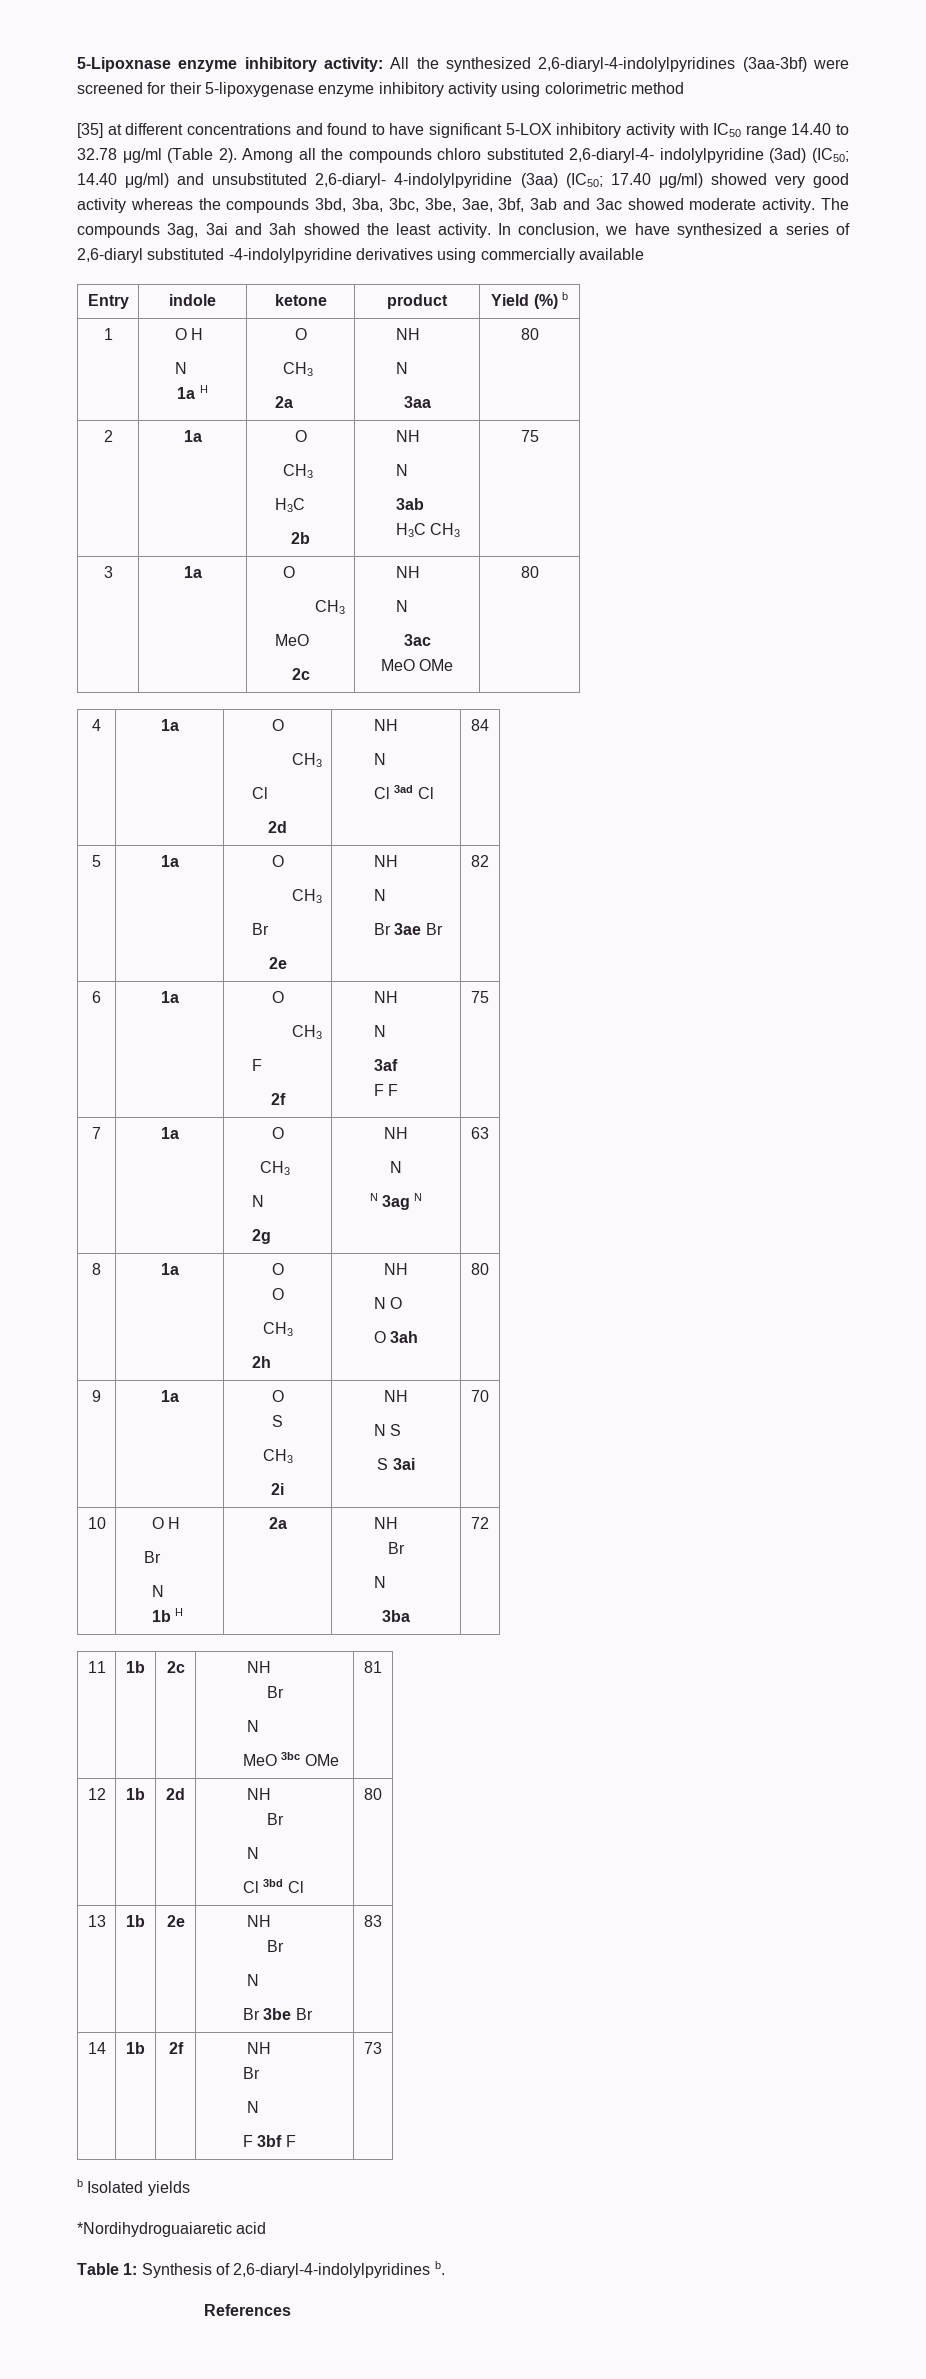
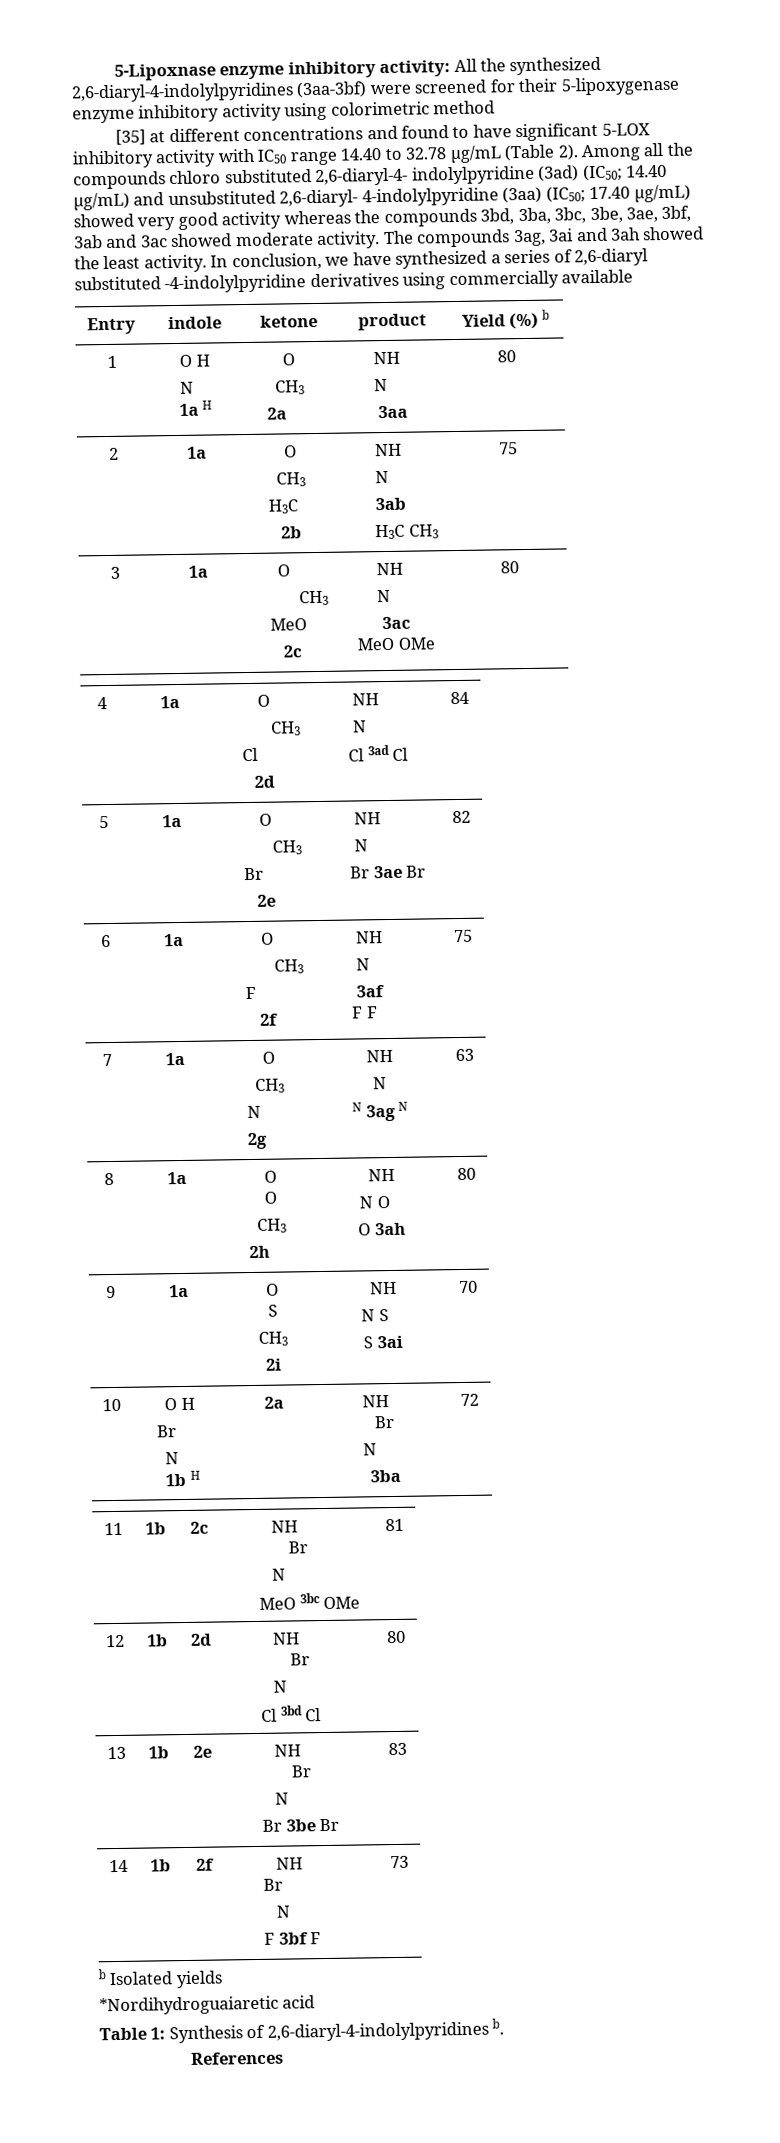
- [35] at different concentrations and found to have significant 5-LOX inhibitory activity with IC50 range 14.40 to 32.78 μg/ml (Table 2).
+ [35] at different concentrations and found to have significant 5-LOX inhibitory activity with IC50 range 14.40 to 32.78 μg/mL (Table 2).
- Among all the compounds chloro substituted 2,6-diaryl-4- indolylpyridine (3ad) (IC50; 14.40 μg/ml) and unsubstituted 2,6-diaryl- 4-indolylpyridine (3aa) (IC50; 17.40 μg/ml) showed very good activity whereas the compounds 3bd, 3ba, 3bc, 3be, 3ae, 3bf, 3ab and 3ac showed moderate activity.
+ Among all the compounds chloro substituted 2,6-diaryl-4- indolylpyridine (3ad) (IC50; 14.40 μg/mL) and unsubstituted 2,6-diaryl- 4-indolylpyridine (3aa) (IC50; 17.40 μg/mL) showed very good activity whereas the compounds 3bd, 3ba, 3bc, 3be, 3ae, 3bf, 3ab and 3ac showed moderate activity.

